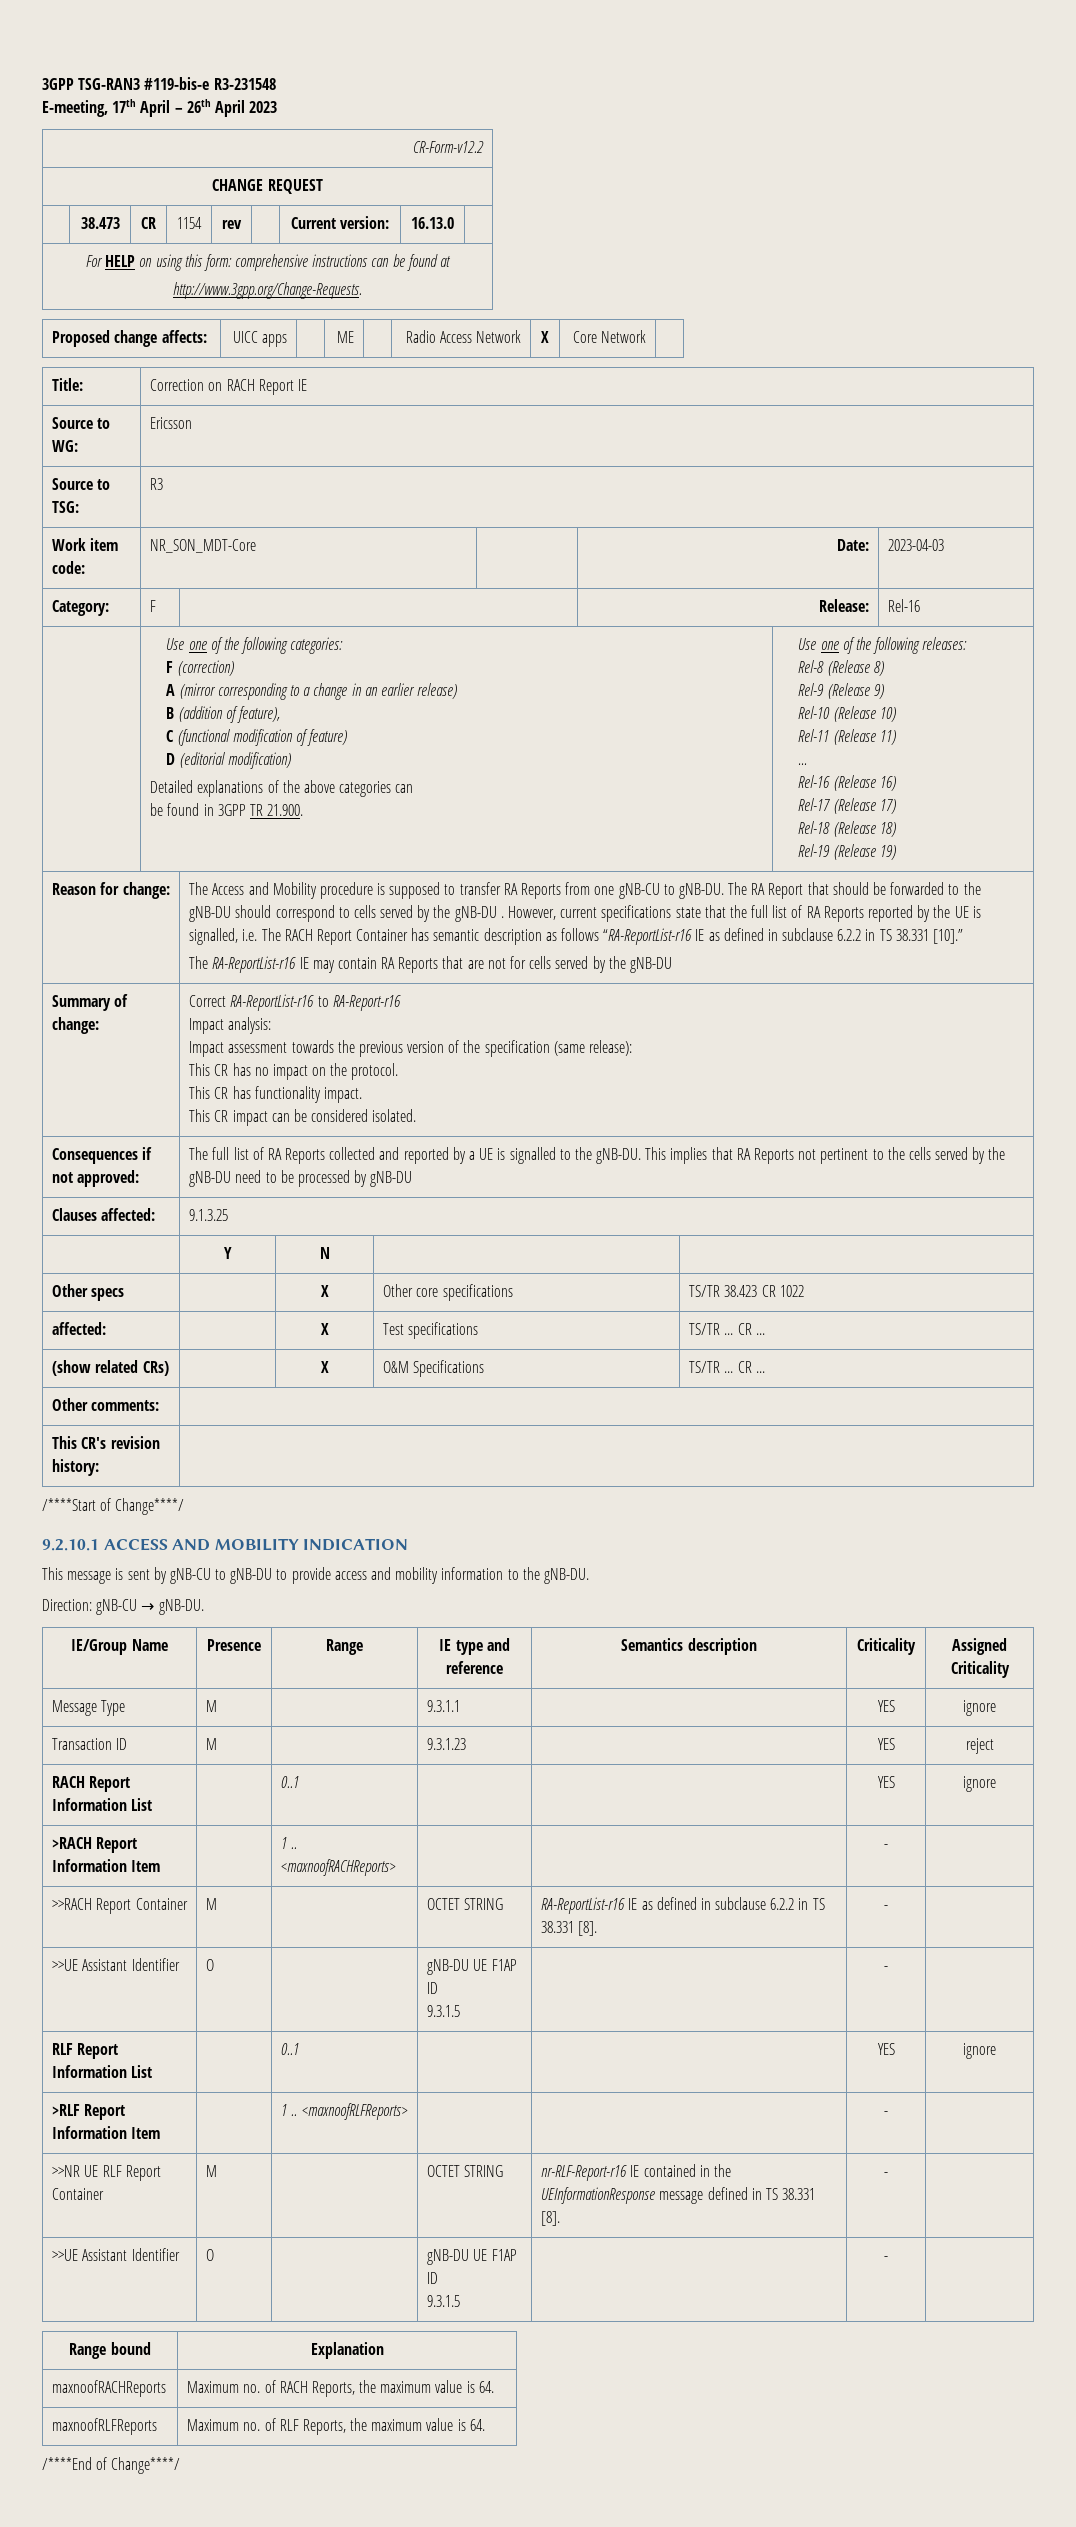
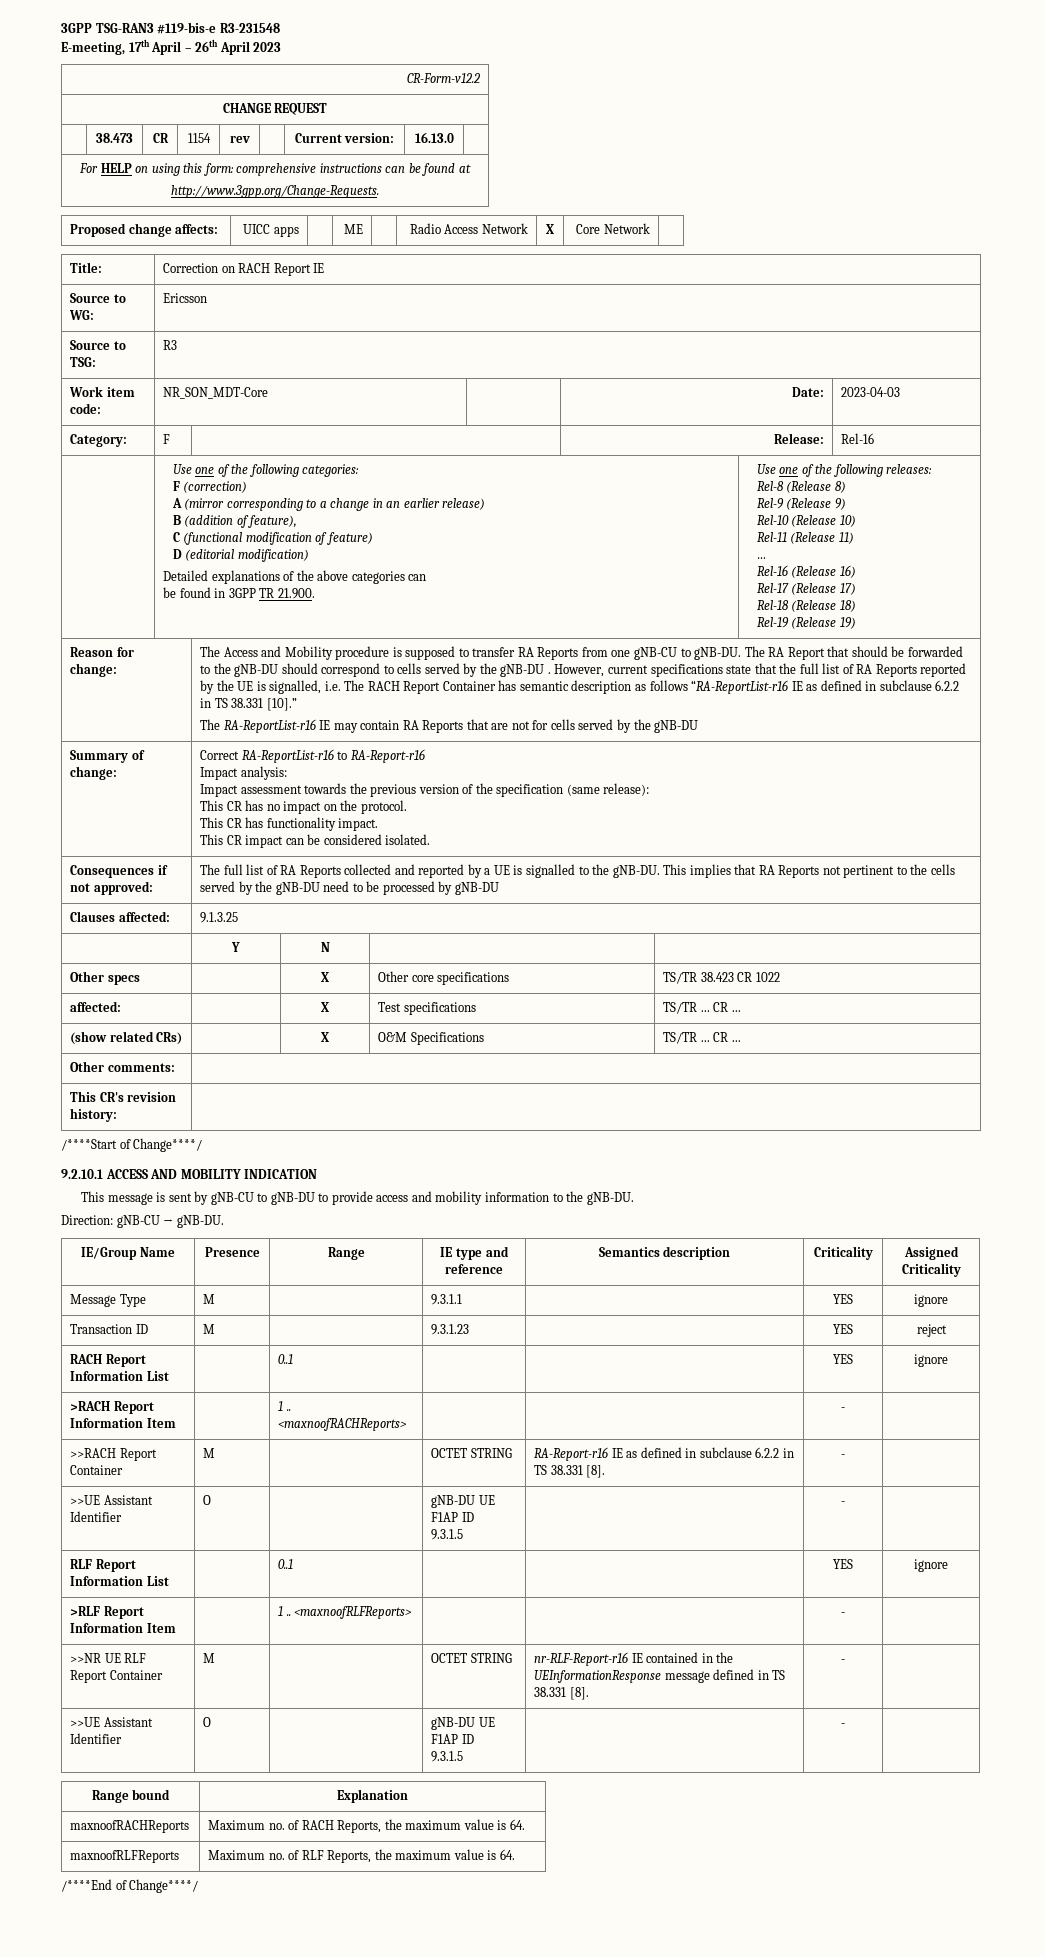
- >>RACH Report Container | M | | OCTET STRING | RA-ReportList-r16 IE as defined in subclause 6.2.2 in TS 38.331 [8]. | - |
+ >>RACH Report Container | M | | OCTET STRING | RA-Report-r16 IE as defined in subclause 6.2.2 in TS 38.331 [8]. | - |

